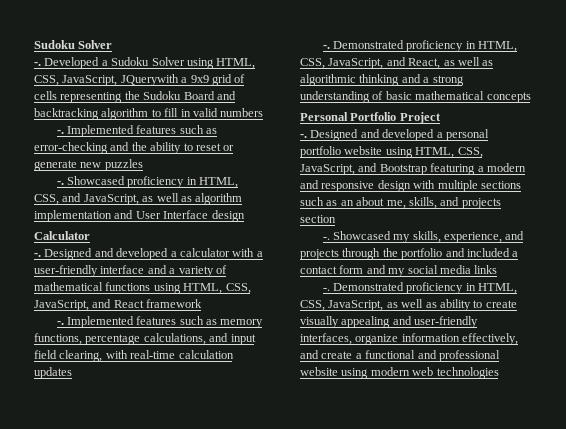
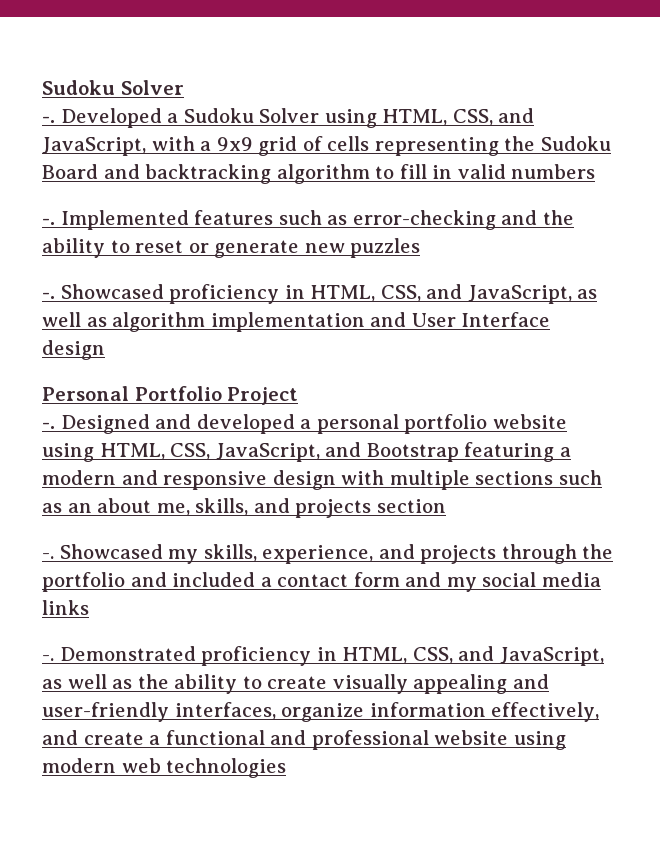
- Developed a Sudoku Solver using HTML, CSS, JavaScript, JQuerywith a 9x9 grid of cells representing the Sudoku Board and backtracking algorithm to fill in valid numbers
+ Developed a Sudoku Solver using HTML, CSS, and JavaScript, with a 9x9 grid of cells representing the Sudoku Board and backtracking algorithm to fill in valid numbers
- Calculator
- -. Designed and developed a calculator with a user-friendly interface and a variety of mathematical functions using HTML, CSS, JavaScript, and React framework
- -. Implemented features such as memory functions, percentage calculations, and input field clearing, with real-time calculation updates
- -. Demonstrated proficiency in HTML, CSS, JavaScript, and React, as well as algorithmic thinking and a strong understanding of basic mathematical concepts
- Demonstrated proficiency in HTML, CSS, JavaScript, as well as ability to create visually appealing and user-friendly interfaces, organize information effectively, and create a functional and professional website using modern web technologies
+ Demonstrated proficiency in HTML, CSS, and JavaScript, as well as the ability to create visually appealing and user-friendly interfaces, organize information effectively, and create a functional and professional website using modern web technologies

